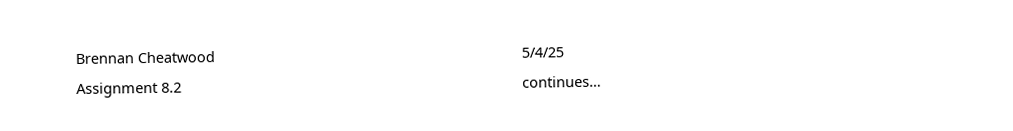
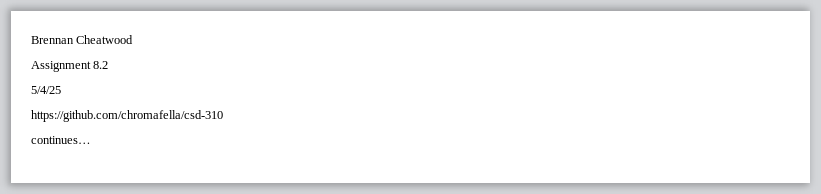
+ https://github.com/chromafella/csd-310

